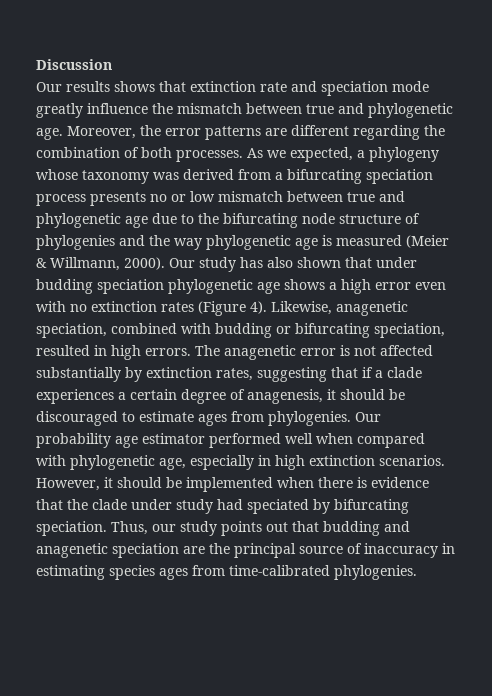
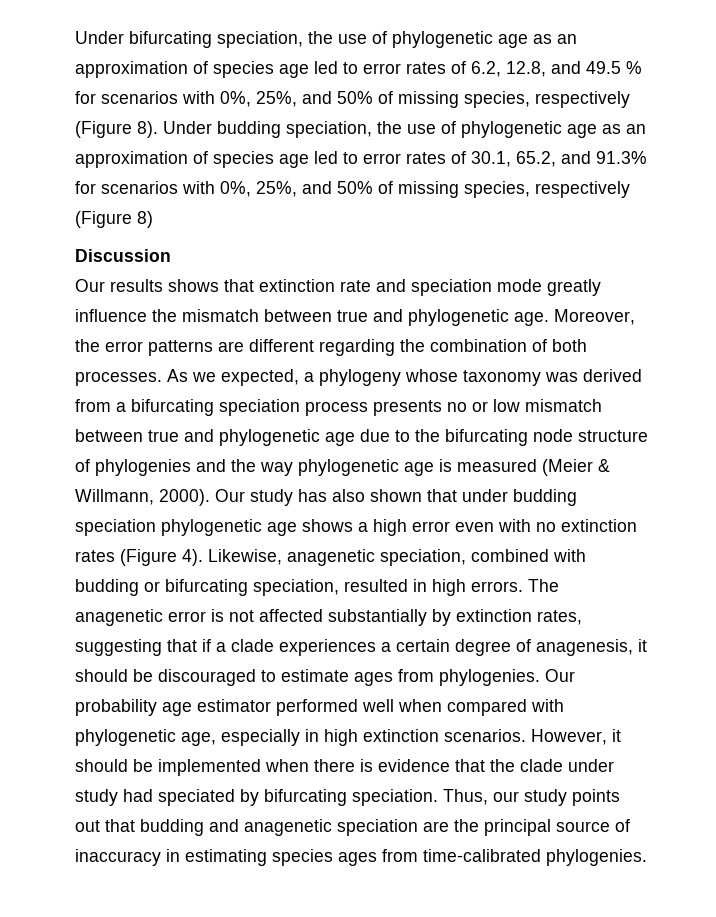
+ Under bifurcating speciation, the use of phylogenetic age as an approximation of species age led to error rates of 6.2, 12.8, and 49.5 % for scenarios with 0%, 25%, and 50% of missing species, respectively (Figure 8). Under budding speciation, the use of phylogenetic age as an approximation of species age led to error rates of 30.1, 65.2, and 91.3% for scenarios with 0%, 25%, and 50% of missing species, respectively (Figure 8)

